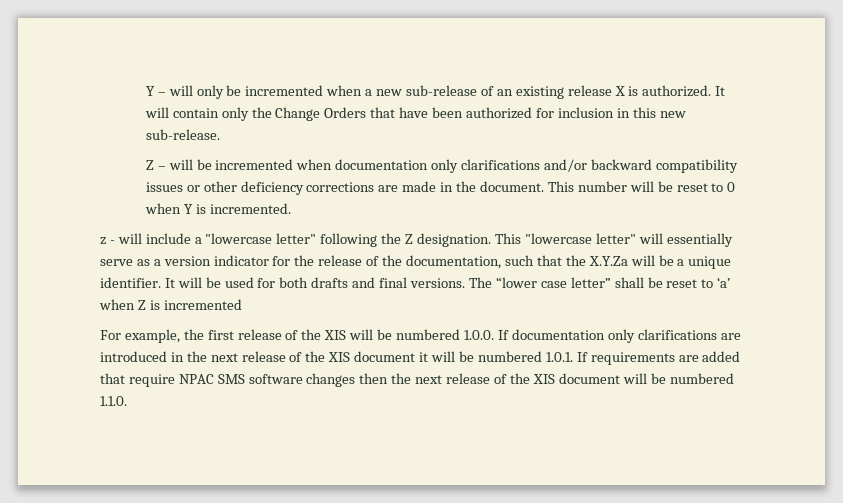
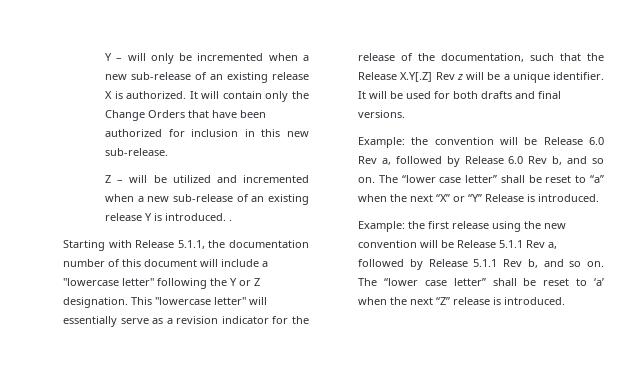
- Z – will be incremented when documentation only clarifications and/or backward compatibility issues or other deficiency corrections are made in the document. This number will be reset to 0 when Y is incremented.
- z - will include a "lowercase letter" following the Z designation.
+ Z – will be utilized and incremented when a new sub-release of an existing release Y is introduced. .
+ Starting with Release 5.1.1, the documentation number of this document will include a "lowercase letter" following the Y or Z designation.
- This "lowercase letter" will essentially serve as a version indicator for the release of the documentation, such that the X.Y.Za will be a unique identifier.
+ This "lowercase letter" will essentially serve as a revision indicator for the release of the documentation, such that the Release X.Y[.Z] Rev z will be a unique identifier.
- It will be used for both drafts and final versions. The “lower case letter” shall be reset to ‘a’ when Z is incremented
- For example, the first release of the XIS will be numbered 1.0.0. If documentation only clarifications are introduced in the next release of the XIS document it will be numbered 1.0.1. If requirements are added that require NPAC SMS software changes then the next release of the XIS document will be numbered 1.1.0.
+ It will be used for both drafts and final versions.
+ Example: the convention will be Release 6.0 Rev a, followed by Release 6.0 Rev b, and so on. The “lower case letter” shall be reset to “a” when the next “X” or “Y” Release is introduced.
+ Example: the first release using the new convention will be Release 5.1.1 Rev a, followed by Release 5.1.1 Rev b, and so on. The “lower case letter” shall be reset to ‘a’ when the next “Z” release is introduced.

